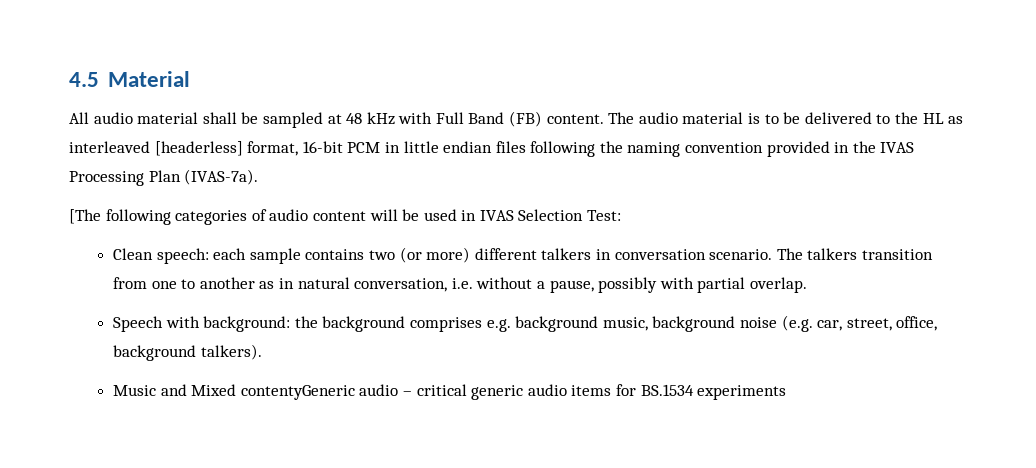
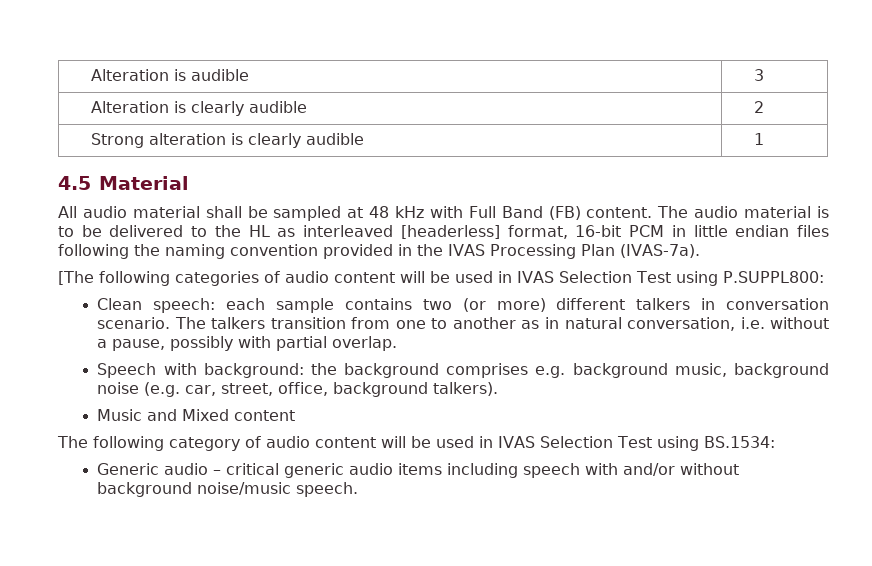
+ Alteration is audible | 3
+ Alteration is clearly audible | 2
+ Strong alteration is clearly audible | 1
- [The following categories of audio content will be used in IVAS Selection Test:
+ [The following categories of audio content will be used in IVAS Selection Test using P.SUPPL800:
- Music and Mixed contentyGeneric audio – critical generic audio items for BS.1534 experiments
+ Music and Mixed content
+ The following category of audio content will be used in IVAS Selection Test using BS.1534:
+ Generic audio – critical generic audio items including speech with and/or without background noise/music speech.

